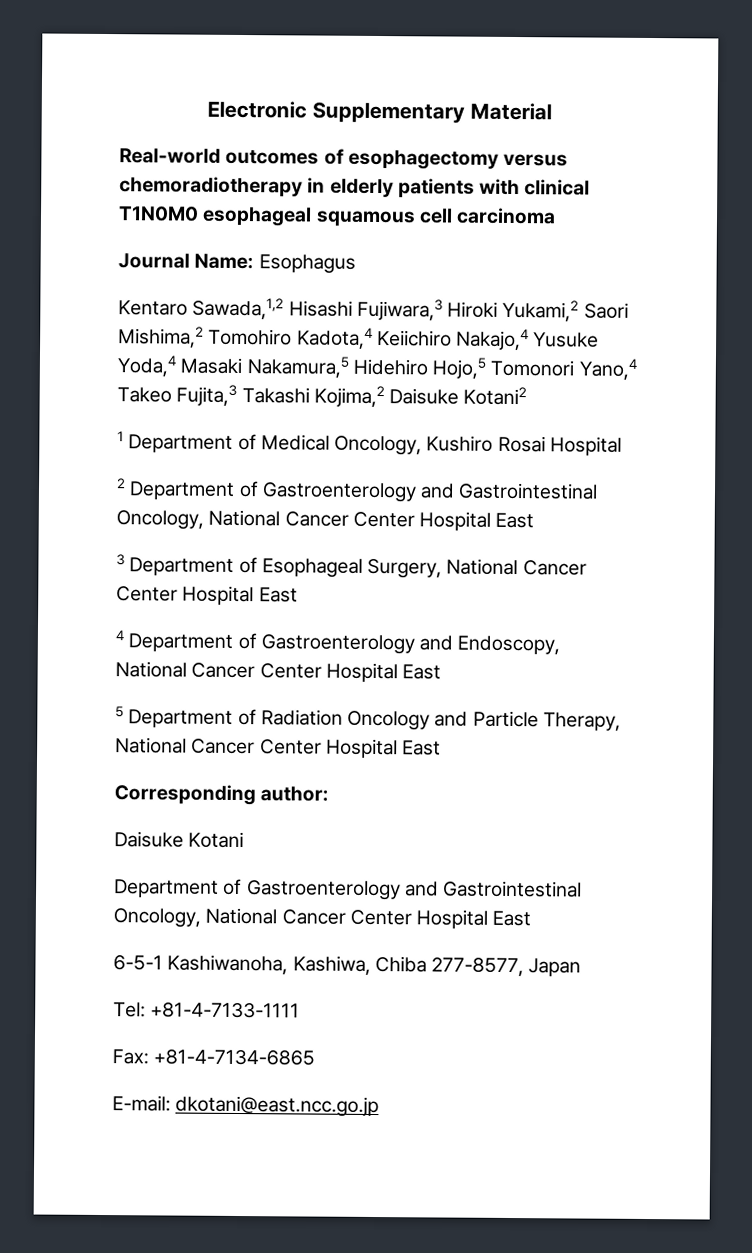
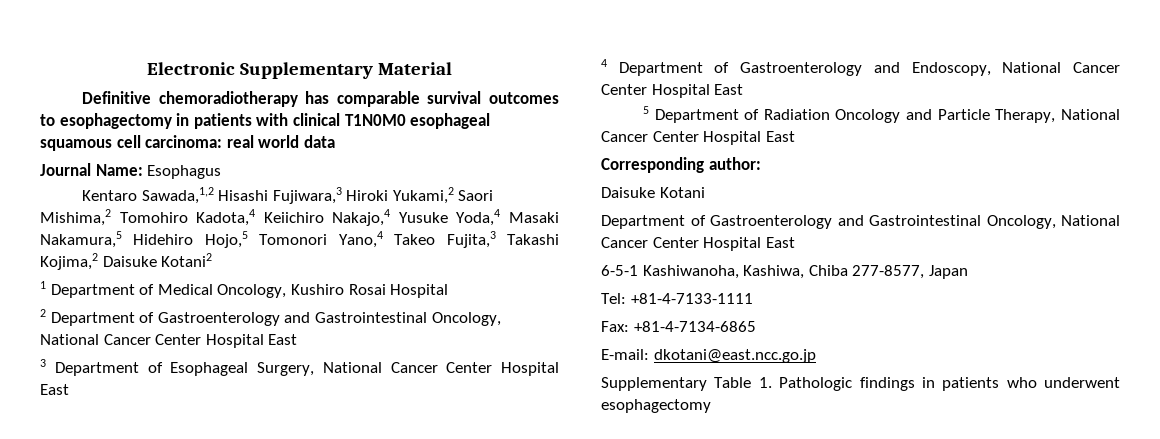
- Real-world outcomes of esophagectomy versus chemoradiotherapy in elderly patients with clinical T1N0M0 esophageal squamous cell carcinoma
+ Definitive chemoradiotherapy has comparable survival outcomes to esophagectomy in patients with clinical T1N0M0 esophageal squamous cell carcinoma: real world data
+ Supplementary Table 1. Pathologic findings in patients who underwent esophagectomy

